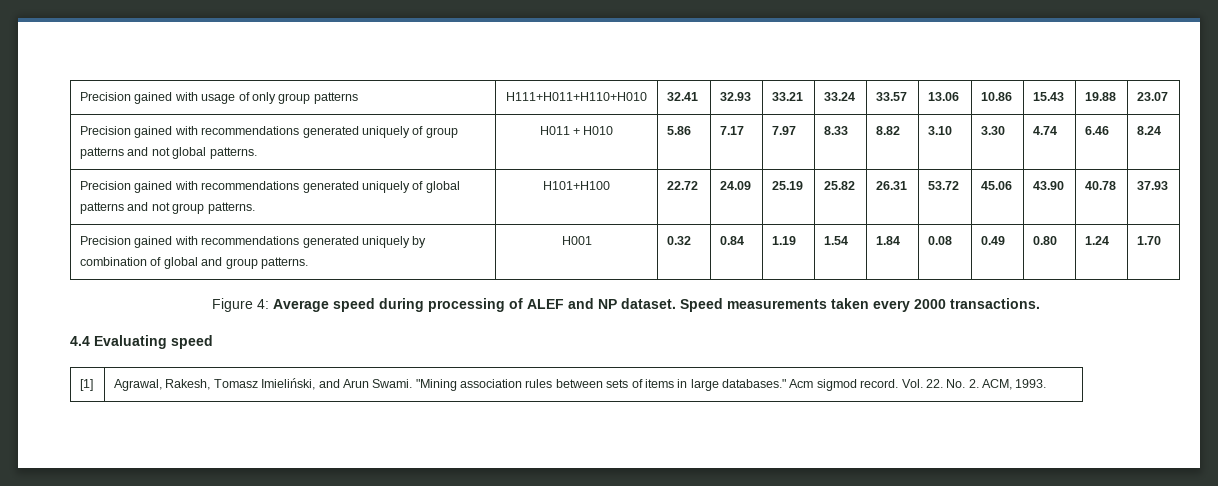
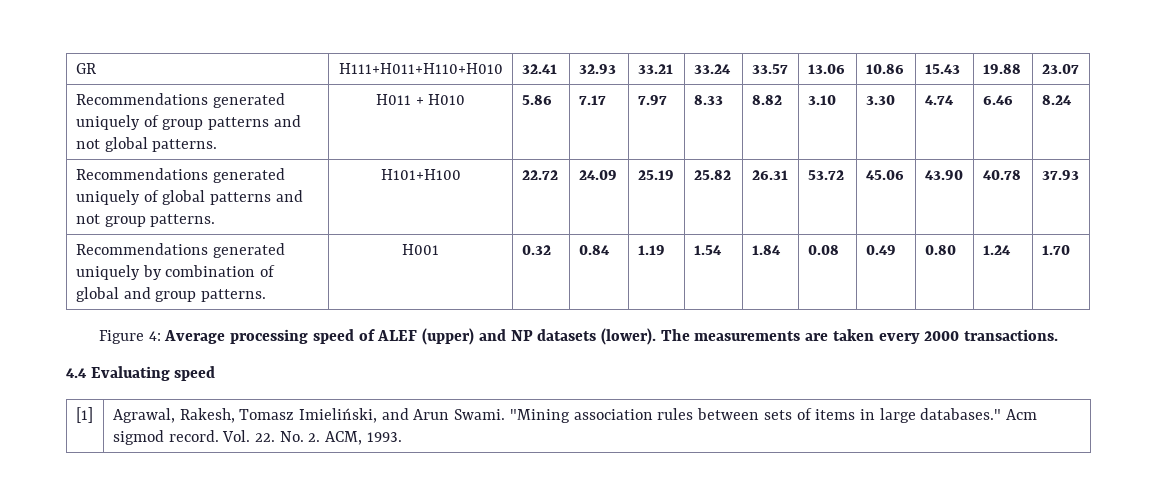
- Precision gained with usage of only group patterns | H111+H011+H110+H010 | 32.41 | 32.93 | 33.21 | 33.24 | 33.57 | 13.06 | 10.86 | 15.43 | 19.88 | 23.07
+ GR | H111+H011+H110+H010 | 32.41 | 32.93 | 33.21 | 33.24 | 33.57 | 13.06 | 10.86 | 15.43 | 19.88 | 23.07
- Precision gained with recommendations generated uniquely of group patterns and not global patterns. | H011 + H010 | 5.86 | 7.17 | 7.97 | 8.33 | 8.82 | 3.10 | 3.30 | 4.74 | 6.46 | 8.24
+ Recommendations generated uniquely of group patterns and not global patterns. | H011 + H010 | 5.86 | 7.17 | 7.97 | 8.33 | 8.82 | 3.10 | 3.30 | 4.74 | 6.46 | 8.24
- Precision gained with recommendations generated uniquely of global patterns and not group patterns. | H101+H100 | 22.72 | 24.09 | 25.19 | 25.82 | 26.31 | 53.72 | 45.06 | 43.90 | 40.78 | 37.93
+ Recommendations generated uniquely of global patterns and not group patterns. | H101+H100 | 22.72 | 24.09 | 25.19 | 25.82 | 26.31 | 53.72 | 45.06 | 43.90 | 40.78 | 37.93
- Precision gained with recommendations generated uniquely by combination of global and group patterns. | H001 | 0.32 | 0.84 | 1.19 | 1.54 | 1.84 | 0.08 | 0.49 | 0.80 | 1.24 | 1.70
+ Recommendations generated uniquely by combination of global and group patterns. | H001 | 0.32 | 0.84 | 1.19 | 1.54 | 1.84 | 0.08 | 0.49 | 0.80 | 1.24 | 1.70
- Figure 4: Average speed during processing of ALEF and NP dataset. Speed measurements taken every 2000 transactions.
+ Figure 4: Average processing speed of ALEF (upper) and NP datasets (lower). The measurements are taken every 2000 transactions.

